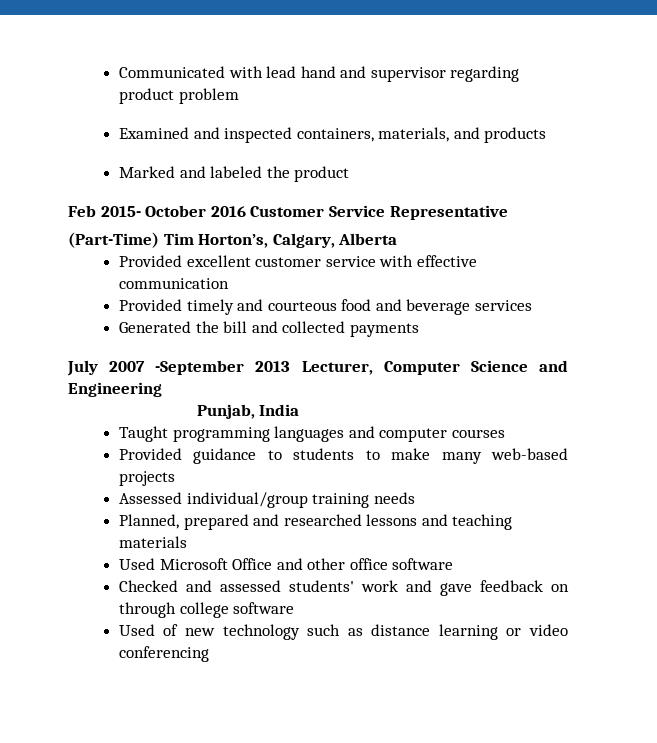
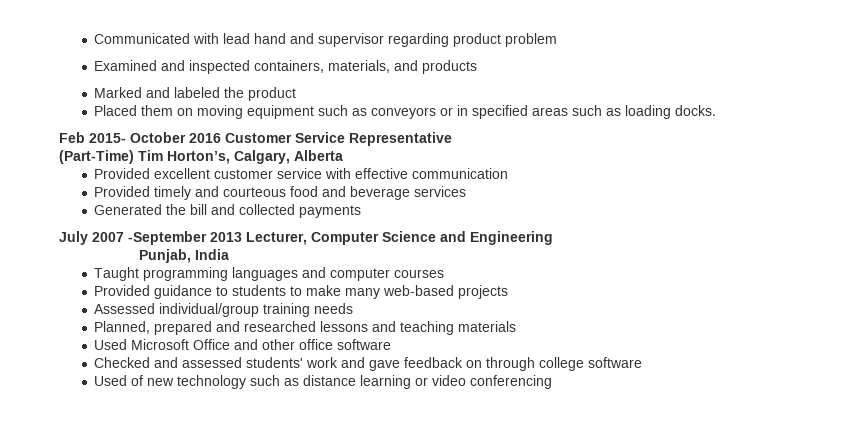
+ Placed them on moving equipment such as conveyors or in specified areas such as loading docks.

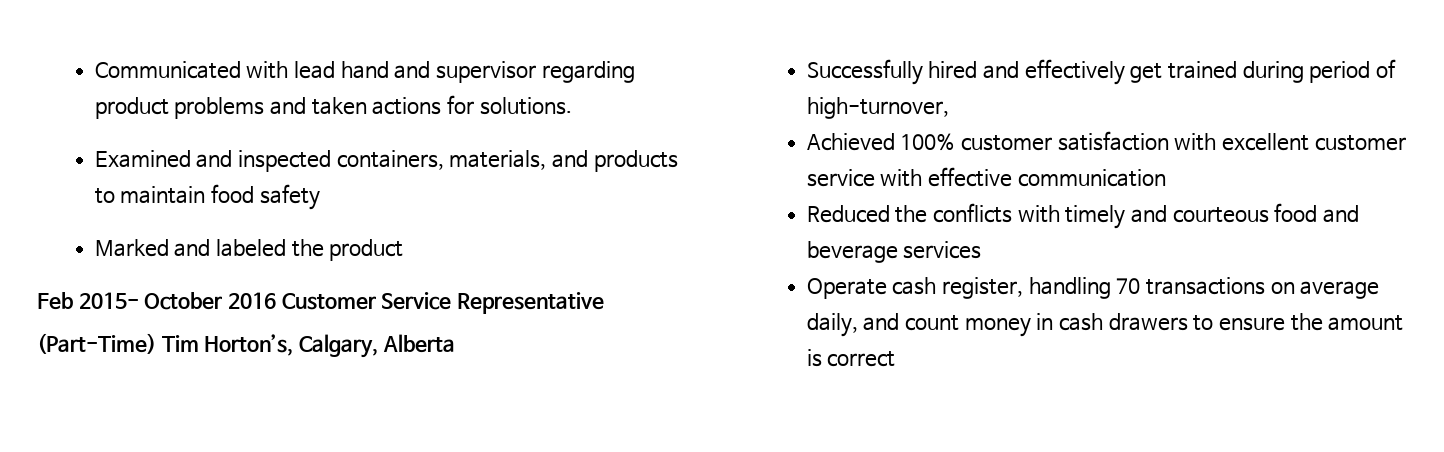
- Communicated with lead hand and supervisor regarding product problem
+ Communicated with lead hand and supervisor regarding product problems and taken actions for solutions.
- Examined and inspected containers, materials, and products
+ Examined and inspected containers, materials, and products to maintain food safety
- Placed them on moving equipment such as conveyors or in specified areas such as loading docks.
- Provided excellent customer service with effective communication
+ Successfully hired and effectively get trained during period of high-turnover,
+ Achieved 100% customer satisfaction with excellent customer service with effective communication
- Provided timely and courteous food and beverage services
+ Reduced the conflicts with timely and courteous food and beverage services
- Generated the bill and collected payments
- July 2007 -September 2013 Lecturer, Computer Science and Engineering
- Punjab, India
- Taught programming languages and computer courses
- Provided guidance to students to make many web-based projects
- Assessed individual/group training needs
- Planned, prepared and researched lessons and teaching materials
- Used Microsoft Office and other office software
- Checked and assessed students' work and gave feedback on through college software
- Used of new technology such as distance learning or video conferencing
+ Operate cash register, handling 70 transactions on average daily, and count money in cash drawers to ensure the amount is correct

